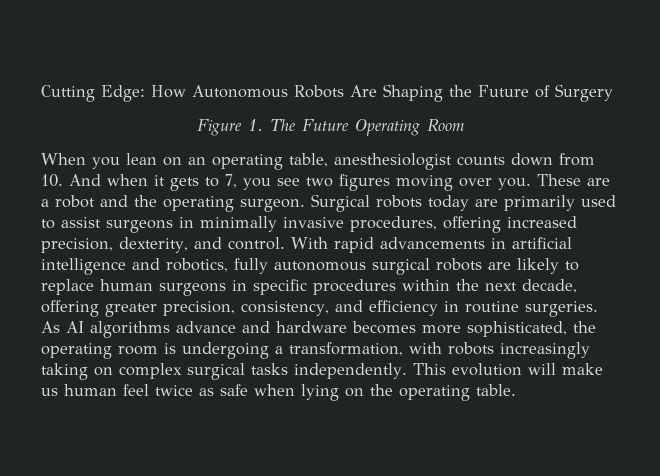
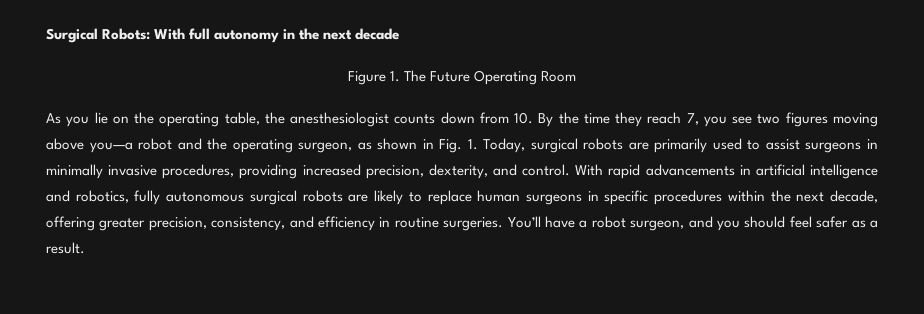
- Cutting Edge: How Autonomous Robots Are Shaping the Future of Surgery
+ Surgical Robots: With full autonomy in the next decade
- When you lean on an operating table, anesthesiologist counts down from 10. And when it gets to 7, you see two figures moving over you. These are a robot and the operating surgeon. Surgical robots today are primarily used to assist surgeons in minimally invasive procedures, offering increased precision, dexterity, and control.
+ As you lie on the operating table, the anesthesiologist counts down from 10. By the time they reach 7, you see two figures moving above you—a robot and the operating surgeon, as shown in Fig. 1. Today, surgical robots are primarily used to assist surgeons in minimally invasive procedures, providing increased precision, dexterity, and control.
- As AI algorithms advance and hardware becomes more sophisticated, the operating room is undergoing a transformation, with robots increasingly taking on complex surgical tasks independently. This evolution will make us human feel twice as safe when lying on the operating table.
+ You’ll have a robot surgeon, and you should feel safer as a result.

